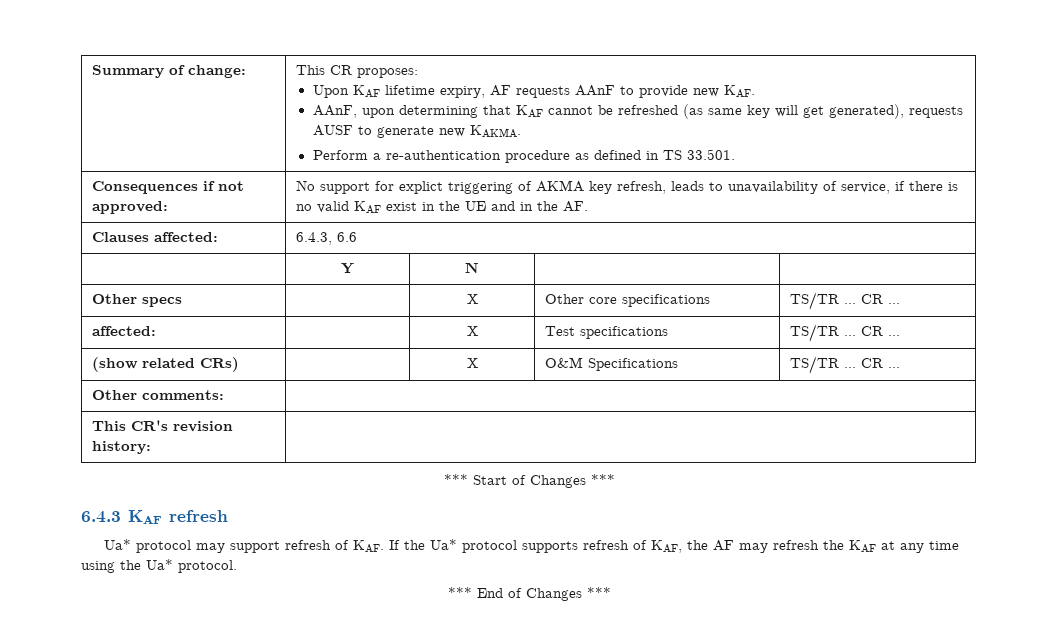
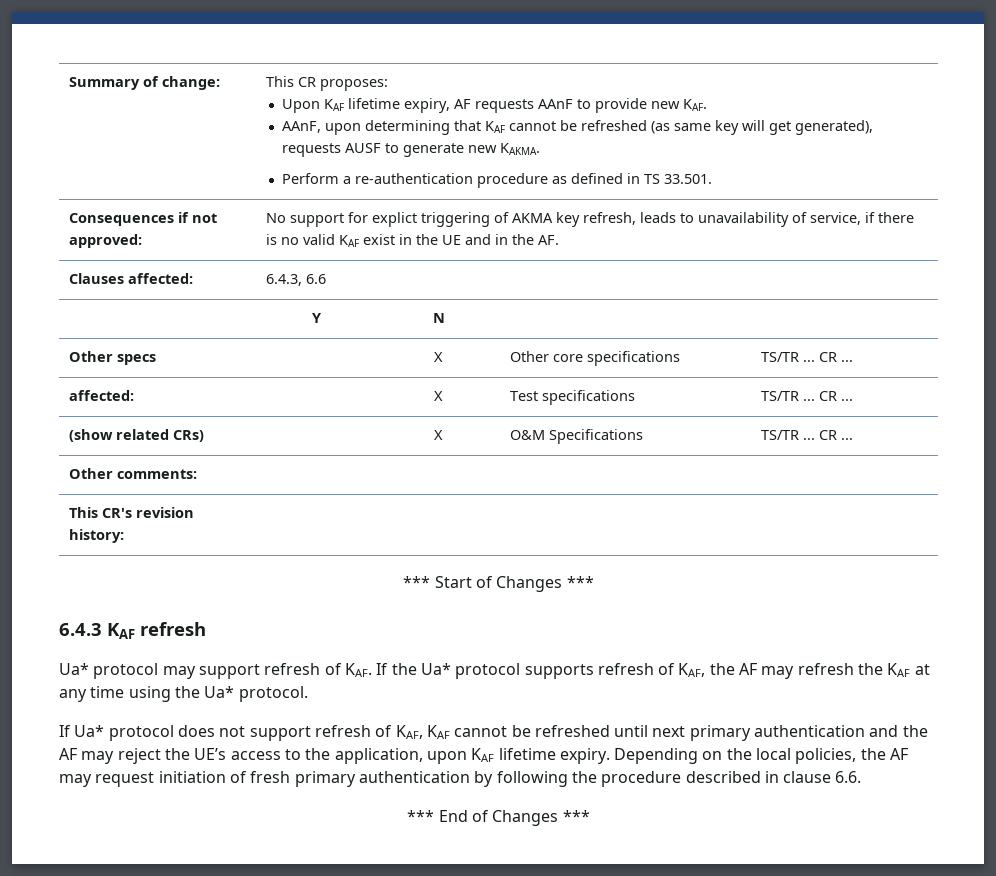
+ If Ua* protocol does not support refresh of KAF, KAF cannot be refreshed until next primary authentication and the AF may reject the UE’s access to the application, upon KAF lifetime expiry. Depending on the local policies, the AF may request initiation of fresh primary authentication by following the procedure described in clause 6.6.

